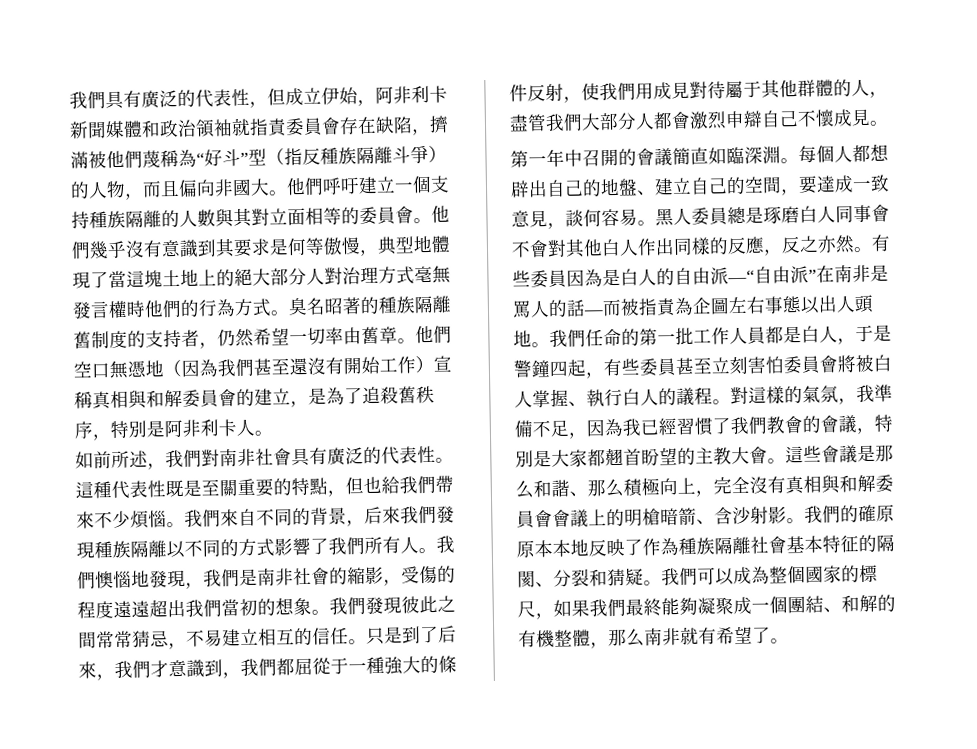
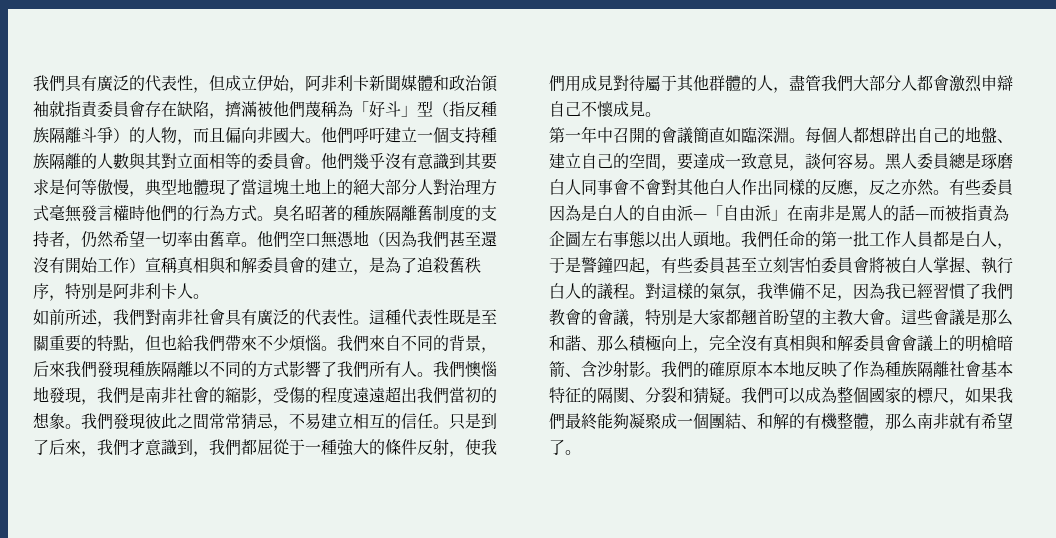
- 我們具有廣泛的代表性，但成立伊始，阿非利卡新聞媒體和政治領袖就指責委員會存在缺陷，擠滿被他們蔑稱為“好斗”型（指反種族隔離斗爭）的人物，而且偏向非國大。
+ 我們具有廣泛的代表性，但成立伊始，阿非利卡新聞媒體和政治領袖就指責委員會存在缺陷，擠滿被他們蔑稱為「好斗」型（指反種族隔離斗爭）的人物，而且偏向非國大。
- 有些委員因為是白人的自由派—“自由派”在南非是罵人的話—而被指責為企圖左右事態以出人頭地。
+ 有些委員因為是白人的自由派—「自由派」在南非是罵人的話—而被指責為企圖左右事態以出人頭地。

